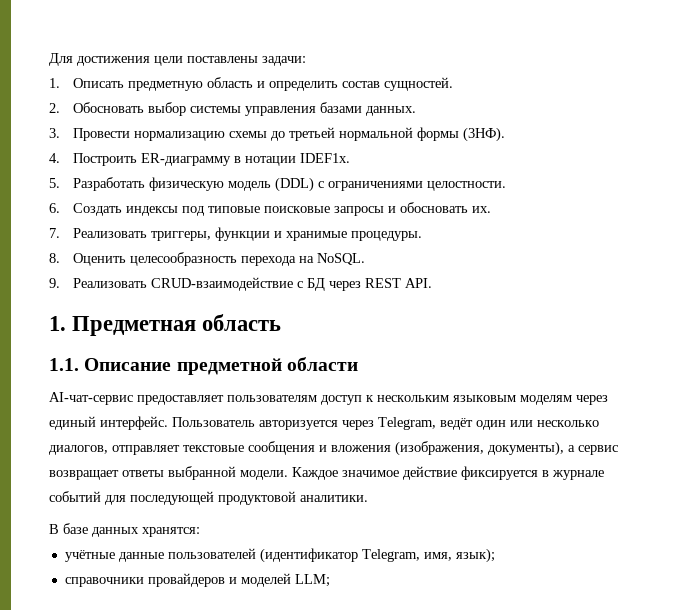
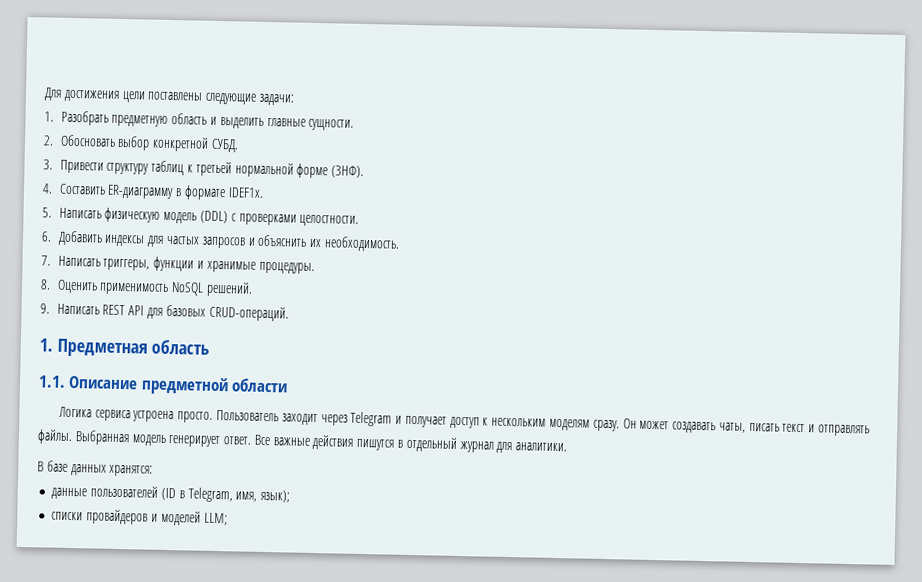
- Для достижения цели поставлены задачи:
+ Для достижения цели поставлены следующие задачи:
- 1. Описать предметную область и определить состав сущностей.
+ 1. Разобрать предметную область и выделить главные сущности.
- 2. Обосновать выбор системы управления базами данных.
- 3. Провести нормализацию схемы до третьей нормальной формы (3НФ).
+ 2. Обосновать выбор конкретной СУБД.
+ 3. Привести структуру таблиц к третьей нормальной форме (3НФ).
- 4. Построить ER-диаграмму в нотации IDEF1x.
+ 4. Составить ER-диаграмму в формате IDEF1x.
- 5. Разработать физическую модель (DDL) с ограничениями целостности.
+ 5. Написать физическую модель (DDL) с проверками целостности.
- 6. Создать индексы под типовые поисковые запросы и обосновать их.
+ 6. Добавить индексы для частых запросов и объяснить их необходимость.
- 7. Реализовать триггеры, функции и хранимые процедуры.
+ 7. Написать триггеры, функции и хранимые процедуры.
- 8. Оценить целесообразность перехода на NoSQL.
- 9. Реализовать CRUD-взаимодействие с БД через REST API.
+ 8. Оценить применимость NoSQL решений.
+ 9. Написать REST API для базовых CRUD-операций.
- AI-чат-сервис предоставляет пользователям доступ к нескольким языковым моделям через единый интерфейс. Пользователь авторизуется через Telegram, ведёт один или несколько диалогов, отправляет текстовые сообщения и вложения (изображения, документы), а сервис возвращает ответы выбранной модели. Каждое значимое действие фиксируется в журнале событий для последующей продуктовой аналитики.
+ Логика сервиса устроена просто. Пользователь заходит через Telegram и получает доступ к нескольким моделям сразу. Он может создавать чаты, писать текст и отправлять файлы. Выбранная модель генерирует ответ. Все важные действия пишутся в отдельный журнал для аналитики.
- учётные данные пользователей (идентификатор Telegram, имя, язык);
+ данные пользователей (ID в Telegram, имя, язык);
- справочники провайдеров и моделей LLM;
+ списки провайдеров и моделей LLM;

